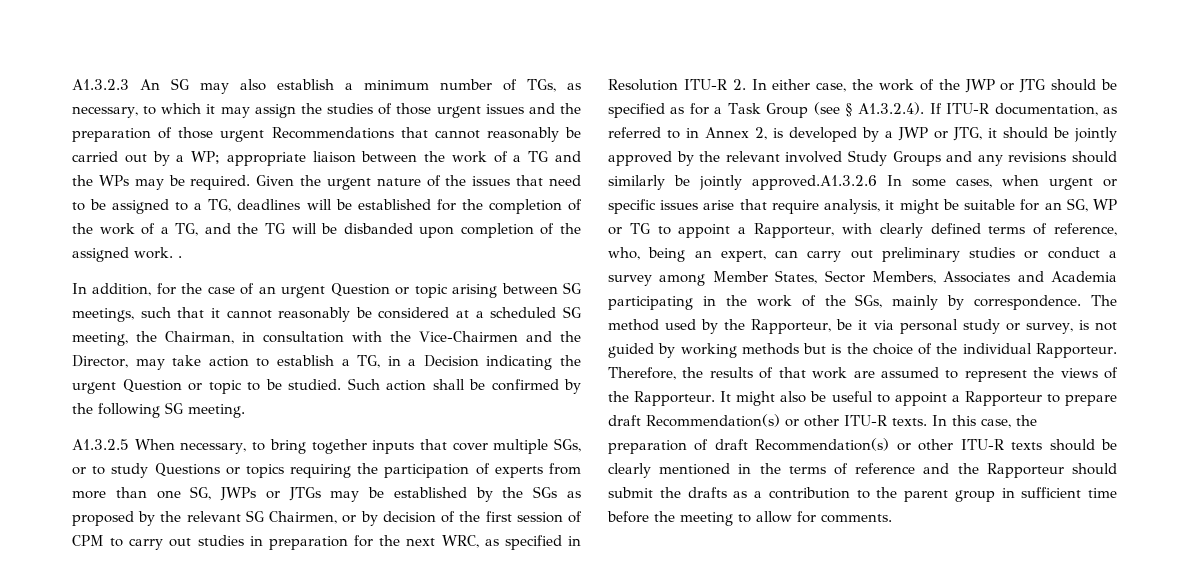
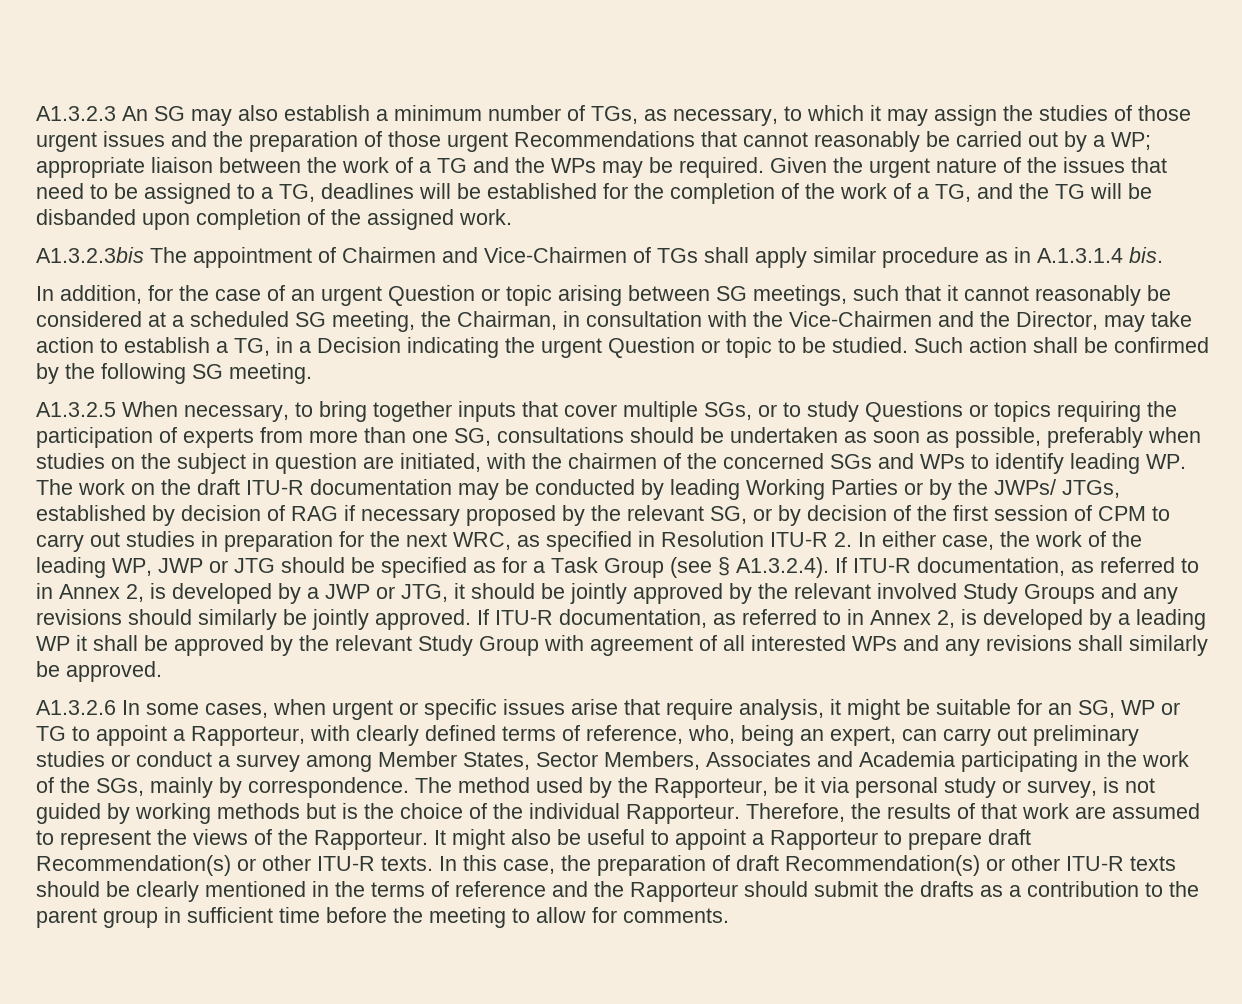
- Given the urgent nature of the issues that need to be assigned to a TG, deadlines will be established for the completion of the work of a TG, and the TG will be disbanded upon completion of the assigned work. .
+ Given the urgent nature of the issues that need to be assigned to a TG, deadlines will be established for the completion of the work of a TG, and the TG will be disbanded upon completion of the assigned work.
+ A1.3.2.3bis The appointment of Chairmen and Vice-Chairmen of TGs shall apply similar procedure as in A.1.3.1.4 bis.
- A1.3.2.5 When necessary, to bring together inputs that cover multiple SGs, or to study Questions or topics requiring the participation of experts from more than one SG, JWPs or JTGs may be established by the SGs as proposed by the relevant SG Chairmen, or by decision of the first session of CPM to carry out studies in preparation for the next WRC, as specified in Resolution ITU-R 2. In either case, the work of the JWP or JTG should be specified as for a Task Group (see § A1.3.2.4). If ITU-R documentation, as referred to in Annex 2, is developed by a JWP or JTG, it should be jointly approved by the relevant involved Study Groups and any revisions should similarly be jointly approved.A1.3.2.6 In some cases, when urgent or specific issues arise that require analysis, it might be suitable for an SG, WP or TG to appoint a Rapporteur, with clearly defined terms of reference, who, being an expert, can carry out preliminary studies or conduct a survey among Member States, Sector Members, Associates and Academia participating in the work of the SGs, mainly by correspondence.
+ A1.3.2.5 When necessary, to bring together inputs that cover multiple SGs, or to study Questions or topics requiring the participation of experts from more than one SG, consultations should be undertaken as soon as possible, preferably when studies on the subject in question are initiated, with the chairmen of the concerned SGs and WPs to identify leading WP. The work on the draft ITU-R documentation may be conducted by leading Working Parties or by the JWPs/ JTGs, established by decision of RAG if necessary proposed by the relevant SG, or by decision of the first session of CPM to carry out studies in preparation for the next WRC, as specified in Resolution ITU-R 2. In either case, the work of the leading WP, JWP or JTG should be specified as for a Task Group (see § A1.3.2.4). If ITU-R documentation, as referred to in Annex 2, is developed by a JWP or JTG, it should be jointly approved by the relevant involved Study Groups and any revisions should similarly be jointly approved. If ITU-R documentation, as referred to in Annex 2, is developed by a leading WP it shall be approved by the relevant Study Group with agreement of all interested WPs and any revisions shall similarly be approved.
+ A1.3.2.6 In some cases, when urgent or specific issues arise that require analysis, it might be suitable for an SG, WP or TG to appoint a Rapporteur, with clearly defined terms of reference, who, being an expert, can carry out preliminary studies or conduct a survey among Member States, Sector Members, Associates and Academia participating in the work of the SGs, mainly by correspondence.

